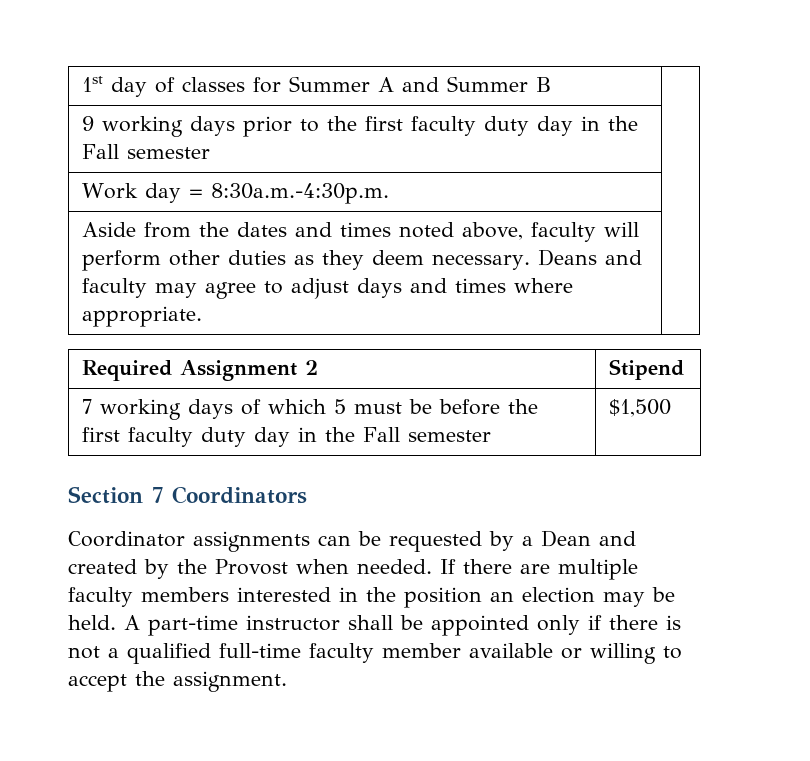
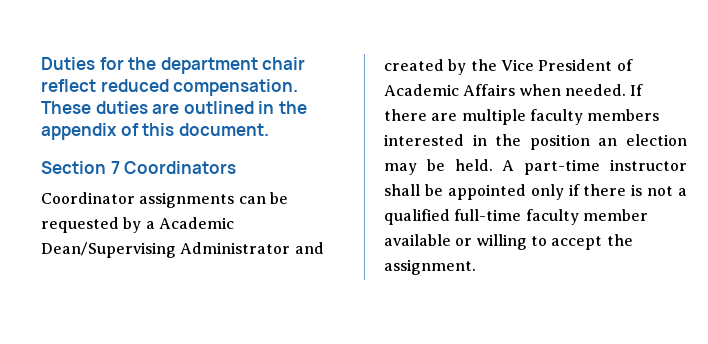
- 1st day of classes for Summer A and Summer B |
- 9 working days prior to the first faculty duty day in the Fall semester |
- Work day = 8:30a.m.-4:30p.m. |
- Aside from the dates and times noted above, faculty will perform other duties as they deem necessary. Deans and faculty may agree to adjust days and times where appropriate. |
- Required Assignment 2 | Stipend
- 7 working days of which 5 must be before the first faculty duty day in the Fall semester | $1,500
+ Duties for the department chair reflect reduced compensation. These duties are outlined in the appendix of this document.
- Coordinator assignments can be requested by a Dean and created by the Provost when needed.
+ Coordinator assignments can be requested by a Academic Dean/Supervising Administrator and created by the Vice President of Academic Affairs when needed.

